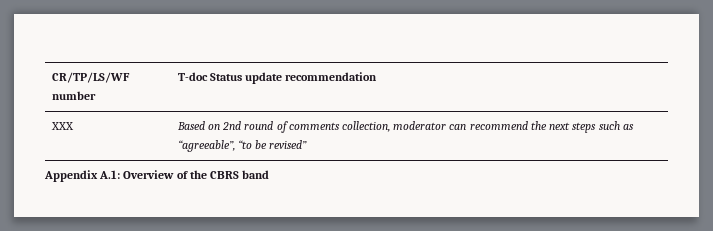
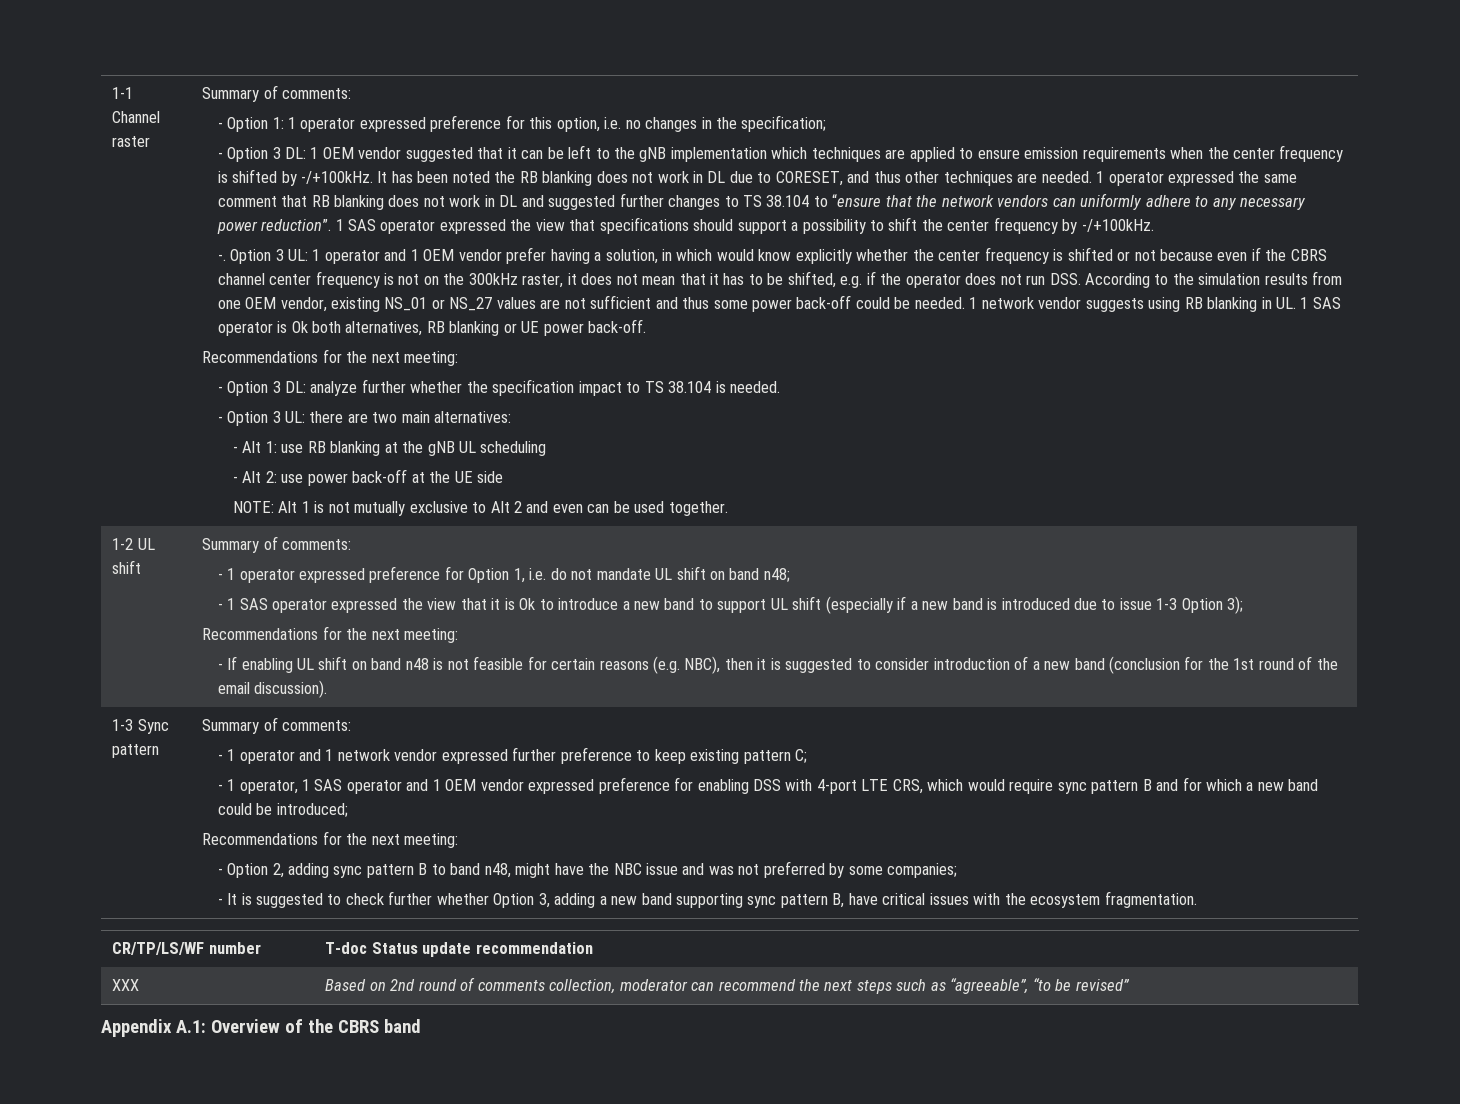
+ 1-1 Channel raster | Summary of comments:
+ - Option 1: 1 operator expressed preference for this option, i.e. no changes in the specification;
+ - Option 3 DL: 1 OEM vendor suggested that it can be left to the gNB implementation which techniques are applied to ensure emission requirements when the center frequency is shifted by -/+100kHz. It has been noted the RB blanking does not work in DL due to CORESET, and thus other techniques are needed. 1 operator expressed the same comment that RB blanking does not work in DL and suggested further changes to TS 38.104 to “ensure that the network vendors can uniformly adhere to any necessary power reduction”. 1 SAS operator expressed the view that specifications should support a possibility to shift the center frequency by -/+100kHz.
+ -. Option 3 UL: 1 operator and 1 OEM vendor prefer having a solution, in which would know explicitly whether the center frequency is shifted or not because even if the CBRS channel center frequency is not on the 300kHz raster, it does not mean that it has to be shifted, e.g. if the operator does not run DSS. According to the simulation results from one OEM vendor, existing NS_01 or NS_27 values are not sufficient and thus some power back-off could be needed. 1 network vendor suggests using RB blanking in UL. 1 SAS operator is Ok both alternatives, RB blanking or UE power back-off.
+ Recommendations for the next meeting:
+ - Option 3 DL: analyze further whether the specification impact to TS 38.104 is needed.
+ - Option 3 UL: there are two main alternatives:
+ - Alt 1: use RB blanking at the gNB UL scheduling
+ - Alt 2: use power back-off at the UE side
+ NOTE: Alt 1 is not mutually exclusive to Alt 2 and even can be used together.
+ 1-2 UL shift | Summary of comments:
+ - 1 operator expressed preference for Option 1, i.e. do not mandate UL shift on band n48;
+ - 1 SAS operator expressed the view that it is Ok to introduce a new band to support UL shift (especially if a new band is introduced due to issue 1-3 Option 3);
+ Recommendations for the next meeting:
+ - If enabling UL shift on band n48 is not feasible for certain reasons (e.g. NBC), then it is suggested to consider introduction of a new band (conclusion for the 1st round of the email discussion).
+ 1-3 Sync pattern | Summary of comments:
+ - 1 operator and 1 network vendor expressed further preference to keep existing pattern C;
+ - 1 operator, 1 SAS operator and 1 OEM vendor expressed preference for enabling DSS with 4-port LTE CRS, which would require sync pattern B and for which a new band could be introduced;
+ Recommendations for the next meeting:
+ - Option 2, adding sync pattern B to band n48, might have the NBC issue and was not preferred by some companies;
+ - It is suggested to check further whether Option 3, adding a new band supporting sync pattern B, have critical issues with the ecosystem fragmentation.

